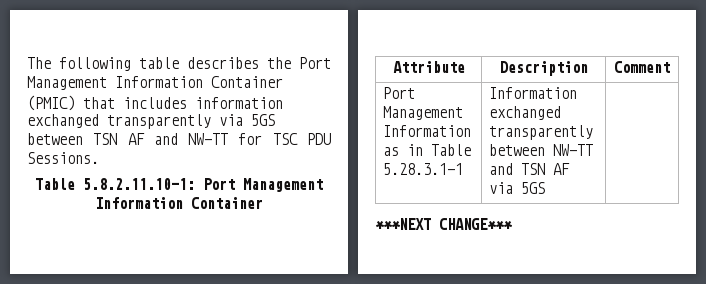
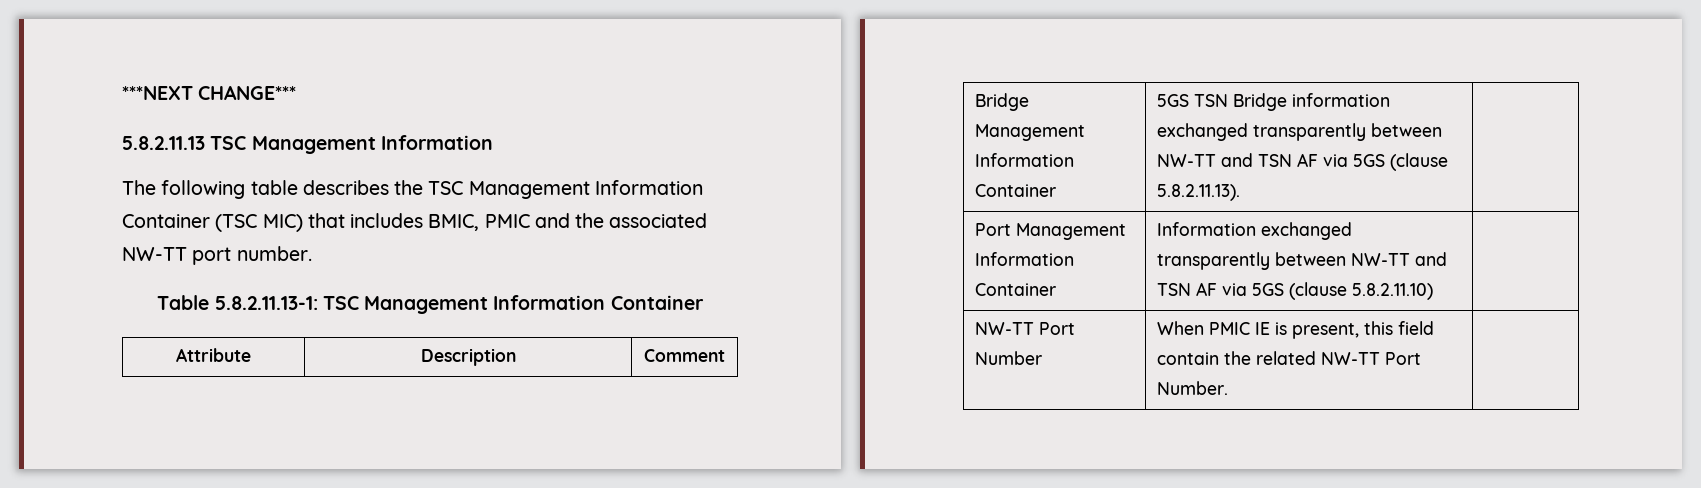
+ ***NEXT CHANGE***
+ 5.8.2.11.13 TSC Management Information
- The following table describes the Port Management Information Container (PMIC) that includes information exchanged transparently via 5GS between TSN AF and NW-TT for TSC PDU Sessions.
- Table 5.8.2.11.10-1: Port Management Information Container
+ The following table describes the TSC Management Information Container (TSC MIC) that includes BMIC, PMIC and the associated NW-TT port number.
+ Table 5.8.2.11.13-1: TSC Management Information Container
- Port Management Information as in Table 5.28.3.1-1 | Information exchanged transparently between NW-TT and TSN AF via 5GS |
- ***NEXT CHANGE***
+ Bridge Management Information Container | 5GS TSN Bridge information exchanged transparently between NW-TT and TSN AF via 5GS (clause 5.8.2.11.13). |
+ Port Management Information Container | Information exchanged transparently between NW-TT and TSN AF via 5GS (clause 5.8.2.11.10) |
+ NW-TT Port Number | When PMIC IE is present, this field contain the related NW-TT Port Number. |

